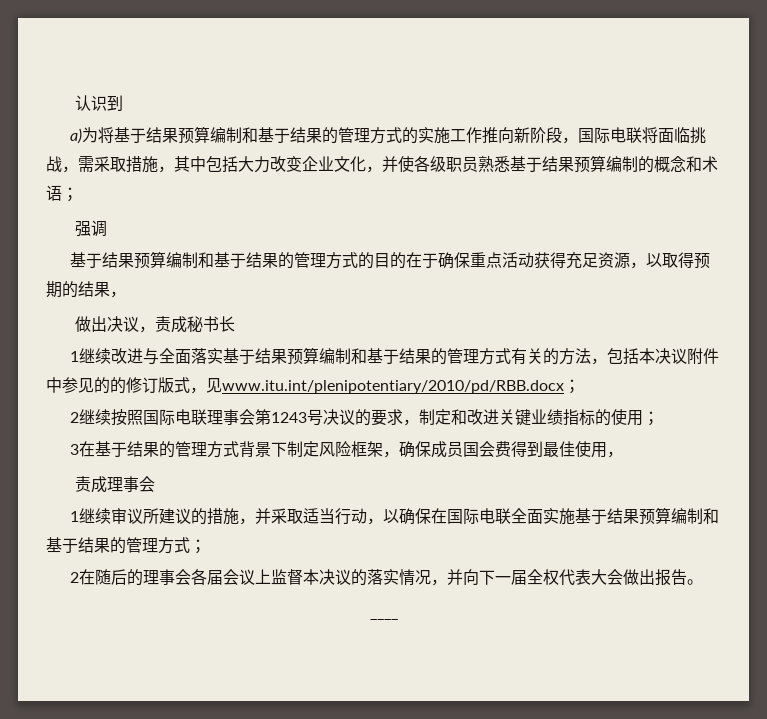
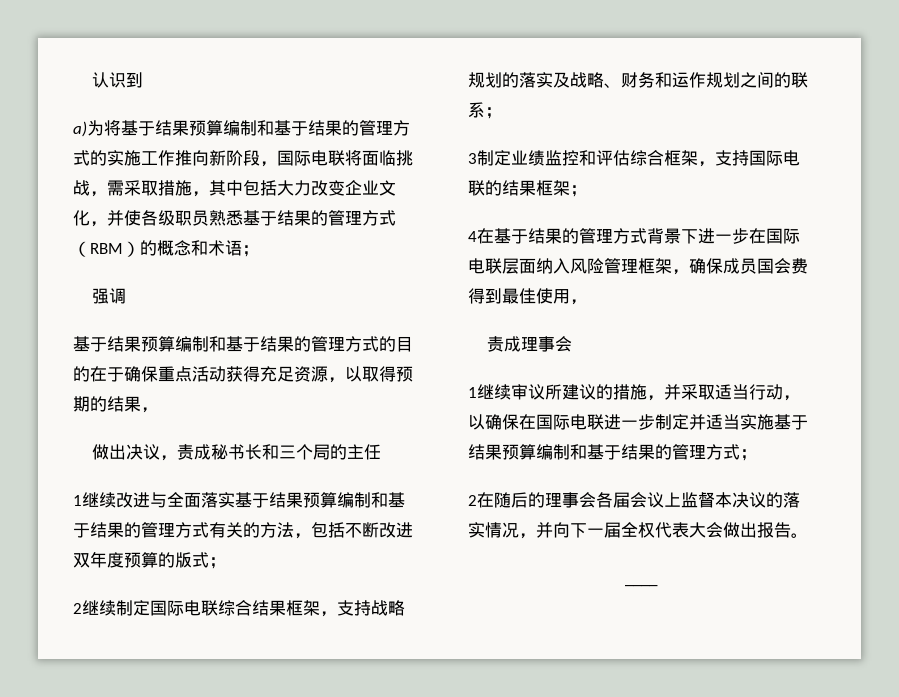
- a)为将基于结果预算编制和基于结果的管理方式的实施工作推向新阶段，国际电联将面临挑战，需采取措施，其中包括大力改变企业文化，并使各级职员熟悉基于结果预算编制的概念和术语；
+ a)为将基于结果预算编制和基于结果的管理方式的实施工作推向新阶段，国际电联将面临挑战，需采取措施，其中包括大力改变企业文化，并使各级职员熟悉基于结果的管理方式（RBM）的概念和术语；
- 做出决议，责成秘书长
+ 做出决议，责成秘书长和三个局的主任
- 1继续改进与全面落实基于结果预算编制和基于结果的管理方式有关的方法，包括本决议附件中参见的的修订版式，见www.itu.int/plenipotentiary/2010/pd/RBB.docx；
+ 1继续改进与全面落实基于结果预算编制和基于结果的管理方式有关的方法，包括不断改进双年度预算的版式；
- 2继续按照国际电联理事会第1243号决议的要求，制定和改进关键业绩指标的使用；
- 3在基于结果的管理方式背景下制定风险框架，确保成员国会费得到最佳使用，
+ 2继续制定国际电联综合结果框架，支持战略规划的落实及战略、财务和运作规划之间的联系；
+ 3制定业绩监控和评估综合框架，支持国际电联的结果框架；
+ 4在基于结果的管理方式背景下进一步在国际电联层面纳入风险管理框架，确保成员国会费得到最佳使用，
- 1继续审议所建议的措施，并采取适当行动，以确保在国际电联全面实施基于结果预算编制和基于结果的管理方式；
+ 1继续审议所建议的措施，并采取适当行动，以确保在国际电联进一步制定并适当实施基于结果预算编制和基于结果的管理方式；

